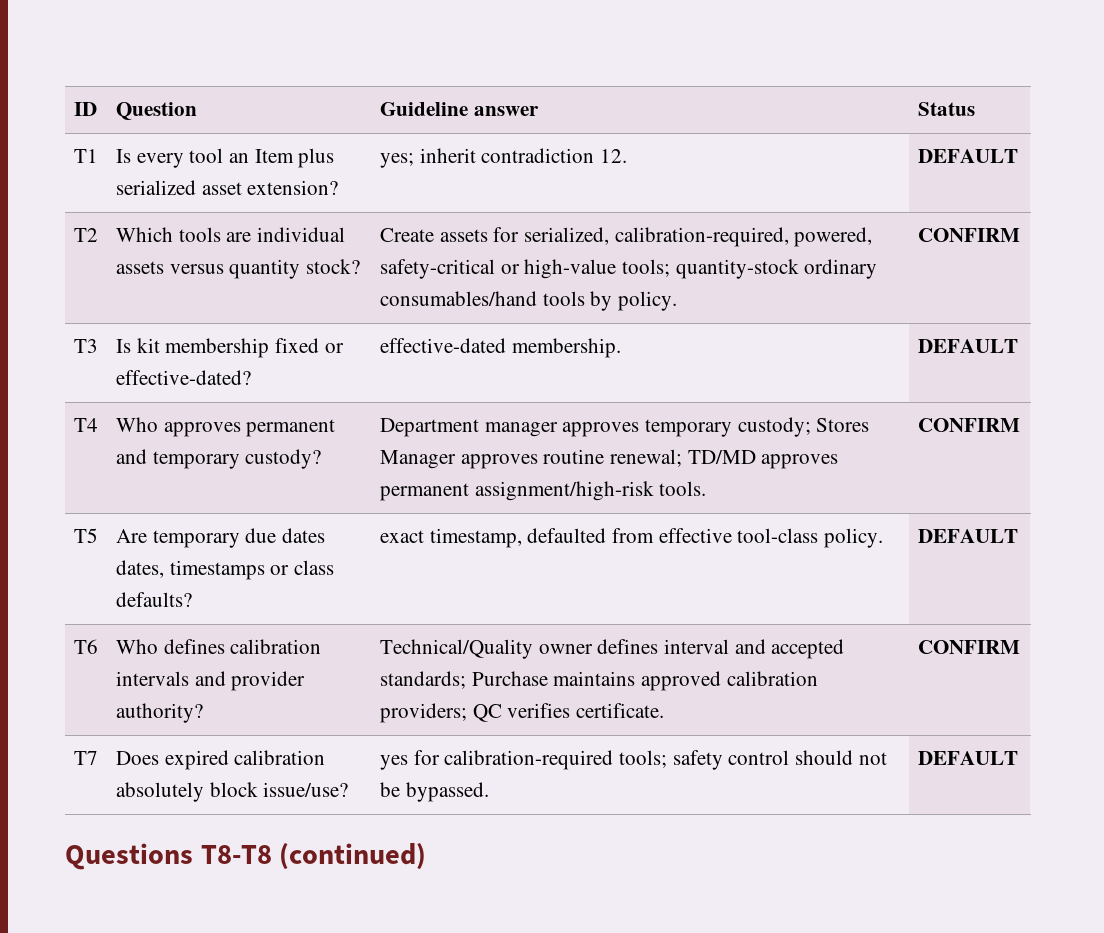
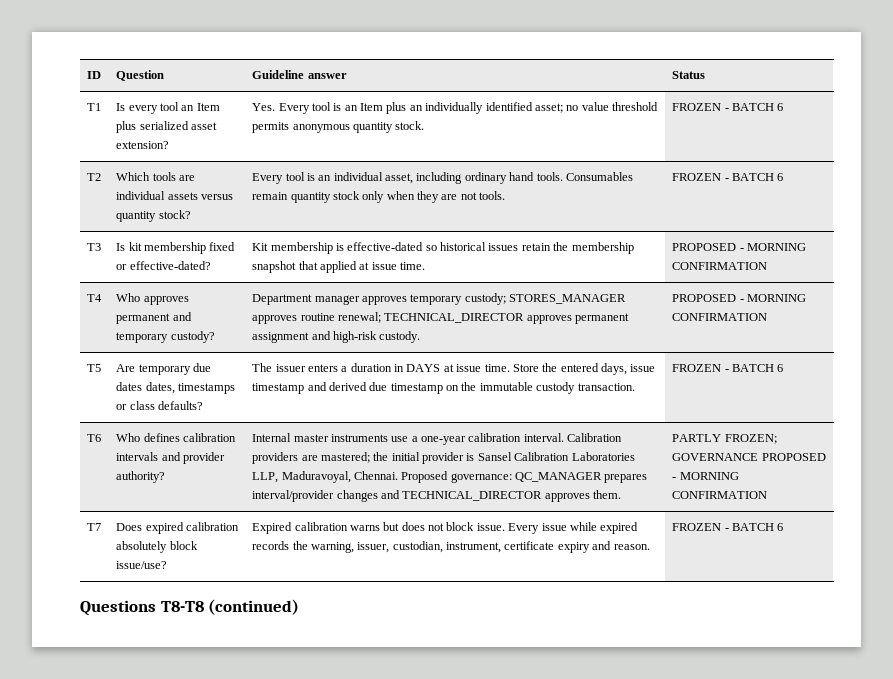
- T1 | Is every tool an Item plus serialized asset extension? | yes; inherit contradiction 12. | DEFAULT
+ T1 | Is every tool an Item plus serialized asset extension? | Yes. Every tool is an Item plus an individually identified asset; no value threshold permits anonymous quantity stock. | FROZEN - BATCH 6
- T2 | Which tools are individual assets versus quantity stock? | Create assets for serialized, calibration-required, powered, safety-critical or high-value tools; quantity-stock ordinary consumables/hand tools by policy. | CONFIRM
+ T2 | Which tools are individual assets versus quantity stock? | Every tool is an individual asset, including ordinary hand tools. Consumables remain quantity stock only when they are not tools. | FROZEN - BATCH 6
- T3 | Is kit membership fixed or effective-dated? | effective-dated membership. | DEFAULT
+ T3 | Is kit membership fixed or effective-dated? | Kit membership is effective-dated so historical issues retain the membership snapshot that applied at issue time. | PROPOSED - MORNING CONFIRMATION
- T4 | Who approves permanent and temporary custody? | Department manager approves temporary custody; Stores Manager approves routine renewal; TD/MD approves permanent assignment/high-risk tools. | CONFIRM
+ T4 | Who approves permanent and temporary custody? | Department manager approves temporary custody; STORES_MANAGER approves routine renewal; TECHNICAL_DIRECTOR approves permanent assignment and high-risk custody. | PROPOSED - MORNING CONFIRMATION
- T5 | Are temporary due dates dates, timestamps or class defaults? | exact timestamp, defaulted from effective tool-class policy. | DEFAULT
+ T5 | Are temporary due dates dates, timestamps or class defaults? | The issuer enters a duration in DAYS at issue time. Store the entered days, issue timestamp and derived due timestamp on the immutable custody transaction. | FROZEN - BATCH 6
- Technical/Quality owner defines interval and accepted standards; Purchase maintains approved calibration providers; QC verifies certificate. | CONFIRM
+ Internal master instruments use a one-year calibration interval. Calibration providers are mastered; the initial provider is Sansel Calibration Laboratories LLP, Maduravoyal, Chennai. Proposed governance: QC_MANAGER prepares interval/provider changes and TECHNICAL_DIRECTOR approves them. | PARTLY FROZEN; GOVERNANCE PROPOSED - MORNING CONFIRMATION
- T7 | Does expired calibration absolutely block issue/use? | yes for calibration-required tools; safety control should not be bypassed. | DEFAULT
+ T7 | Does expired calibration absolutely block issue/use? | Expired calibration warns but does not block issue. Every issue while expired records the warning, issuer, custodian, instrument, certificate expiry and reason. | FROZEN - BATCH 6

